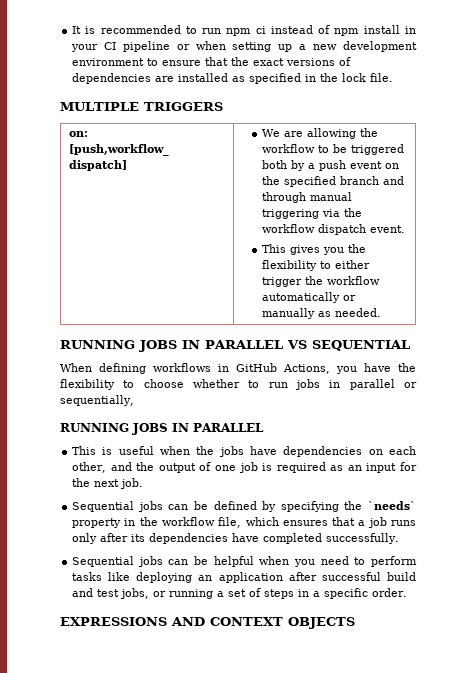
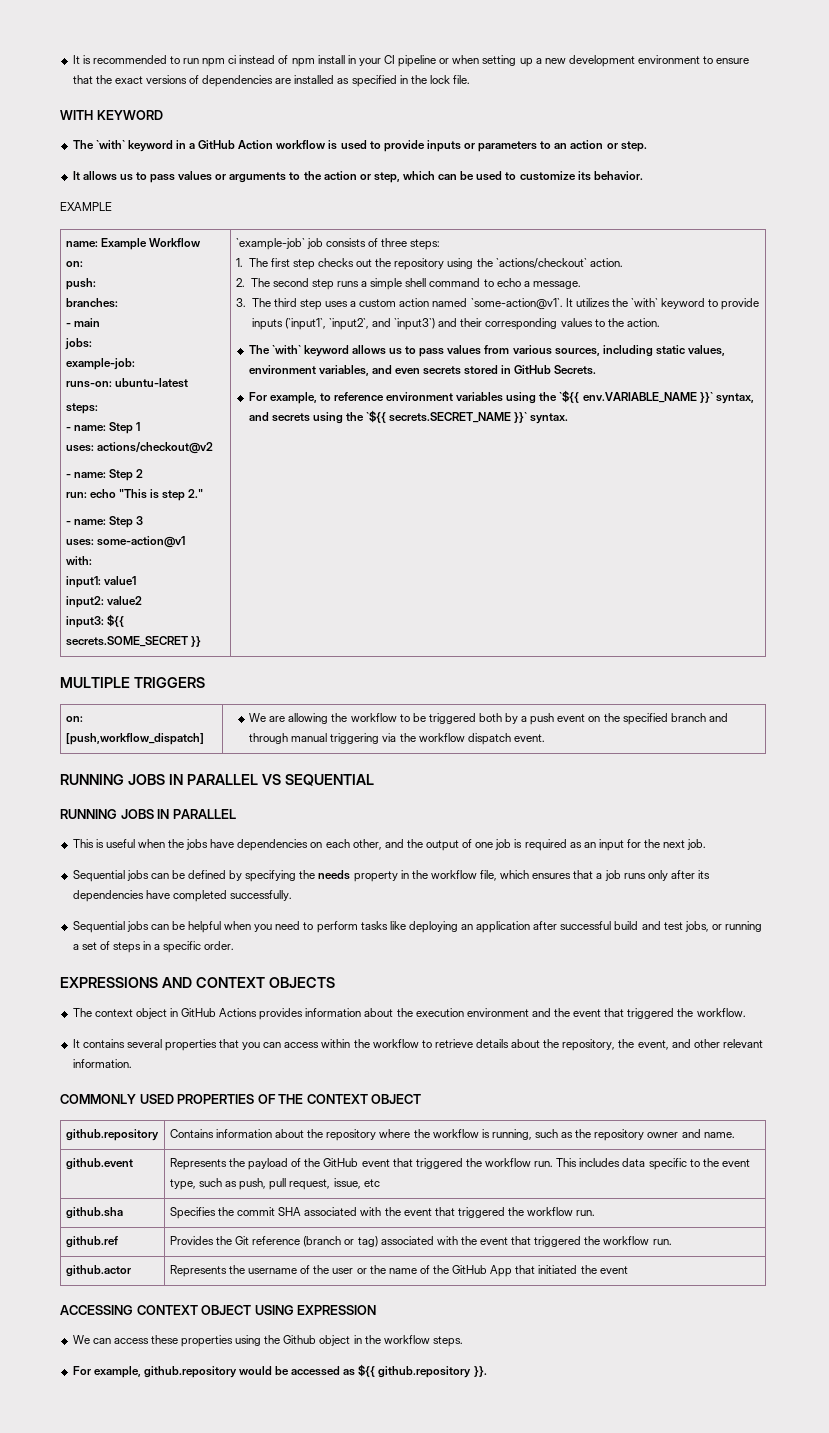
+ WITH KEYWORD
+ The `with` keyword in a GitHub Action workflow is used to provide inputs or parameters to an action or step.
+ It allows us to pass values or arguments to the action or step, which can be used to customize its behavior.
+ EXAMPLE
+ name: Example Workflow
+ on:
+ push:
+ branches:
+ - main
+ jobs:
+ example-job:
+ runs-on: ubuntu-latest
+ steps:
+ - name: Step 1
+ uses: actions/checkout@v2
+ - name: Step 2
+ run: echo "This is step 2."
+ - name: Step 3
+ uses: some-action@v1
+ with:
+ input1: value1
+ input2: value2
+ input3: ${{ secrets.SOME_SECRET }} | `example-job` job consists of three steps:
+ 1. The first step checks out the repository using the `actions/checkout` action.
+ 2. The second step runs a simple shell command to echo a message.
+ 3. The third step uses a custom action named `some-action@v1`. It utilizes the `with` keyword to provide inputs (`input1`, `input2`, and `input3`) and their corresponding values to the action.
+ The `with` keyword allows us to pass values from various sources, including static values, environment variables, and even secrets stored in GitHub Secrets.
+ For example, to reference environment variables using the `${{ env.VARIABLE_NAME }}` syntax, and secrets using the `${{ secrets.SECRET_NAME }}` syntax.
- This gives you the flexibility to either trigger the workflow automatically or manually as needed.
- When defining workflows in GitHub Actions, you have the flexibility to choose whether to run jobs in parallel or sequentially,
- Sequential jobs can be defined by specifying the `needs` property in the workflow file, which ensures that a job runs only after its dependencies have completed successfully.
+ Sequential jobs can be defined by specifying the needs property in the workflow file, which ensures that a job runs only after its dependencies have completed successfully.
+ The context object in GitHub Actions provides information about the execution environment and the event that triggered the workflow.
+ It contains several properties that you can access within the workflow to retrieve details about the repository, the event, and other relevant information.
+ COMMONLY USED PROPERTIES OF THE CONTEXT OBJECT
+ github.repository | Contains information about the repository where the workflow is running, such as the repository owner and name.
+ github.event | Represents the payload of the GitHub event that triggered the workflow run. This includes data specific to the event type, such as push, pull request, issue, etc
+ github.sha | Specifies the commit SHA associated with the event that triggered the workflow run.
+ github.ref | Provides the Git reference (branch or tag) associated with the event that triggered the workflow run.
+ github.actor | Represents the username of the user or the name of the GitHub App that initiated the event
+ ACCESSING CONTEXT OBJECT USING EXPRESSION
+ We can access these properties using the Github object in the workflow steps.
+ For example, github.repository would be accessed as ${{ github.repository }}.

